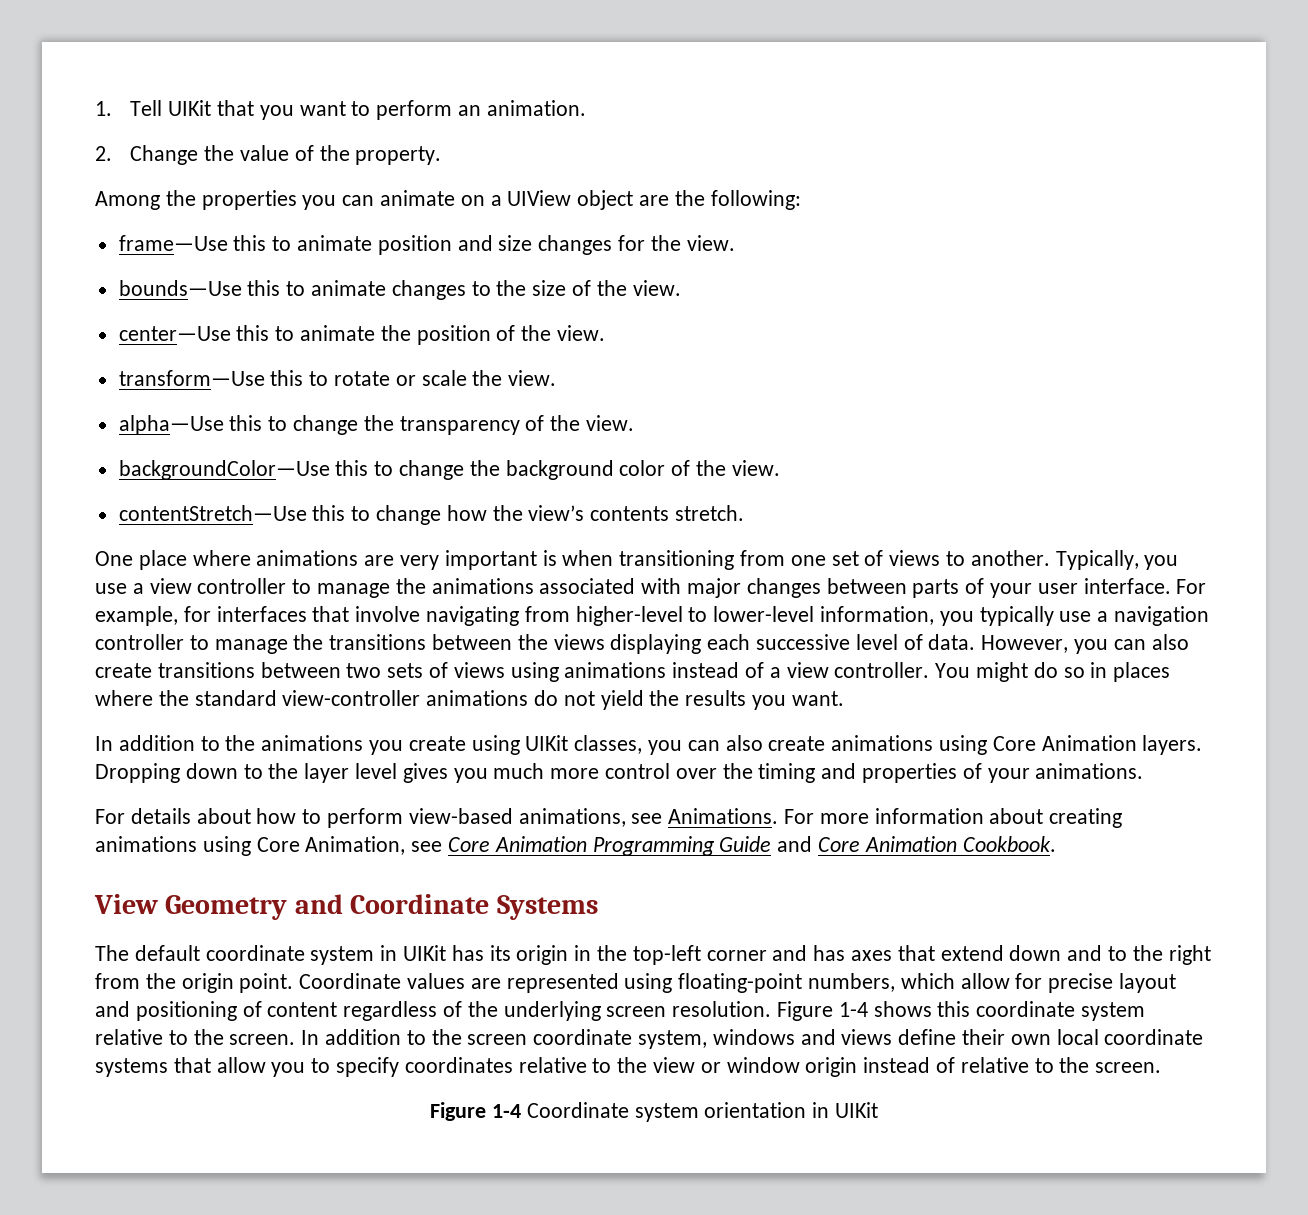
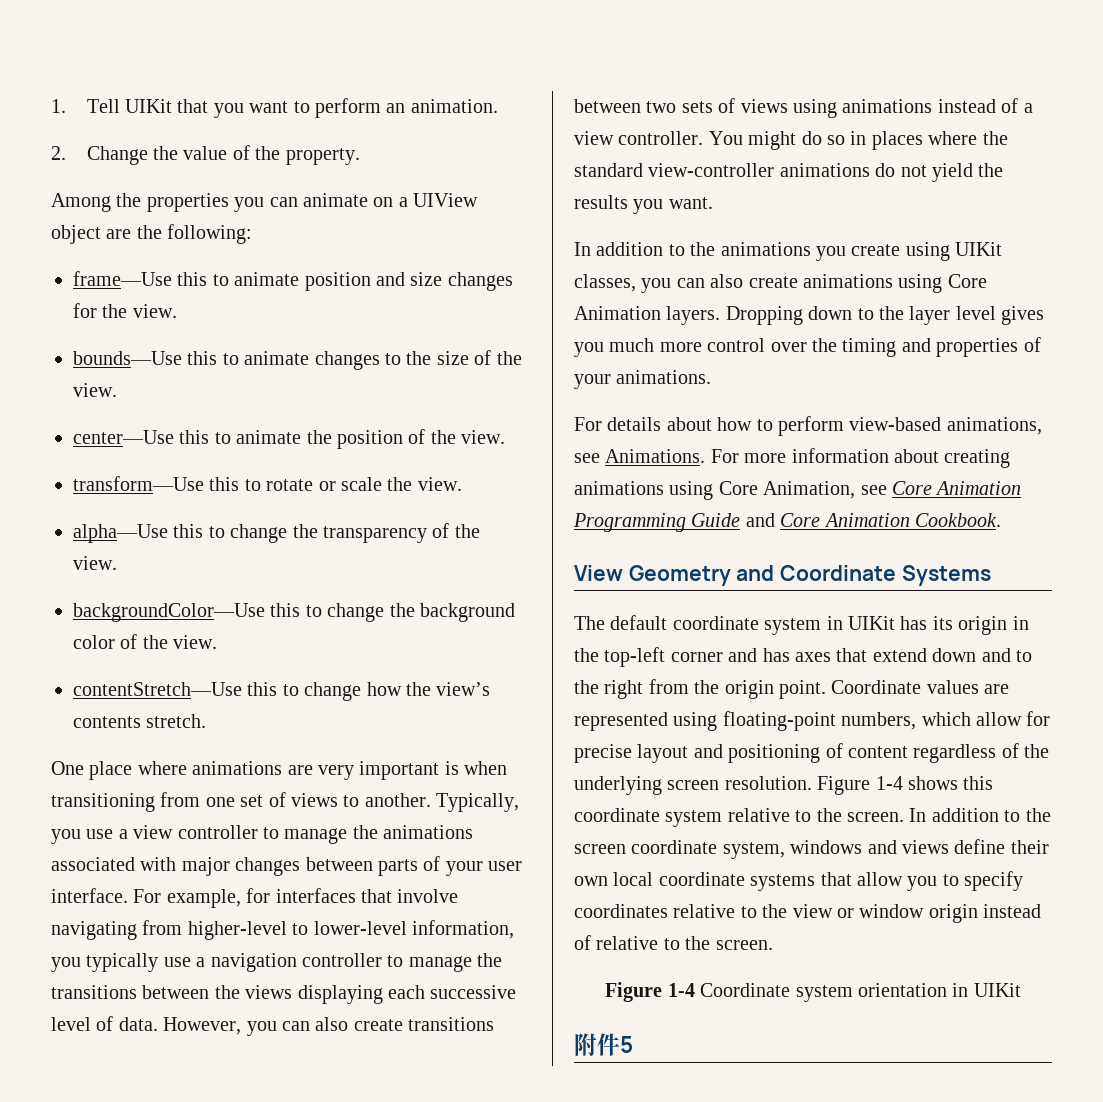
+ 附件5

